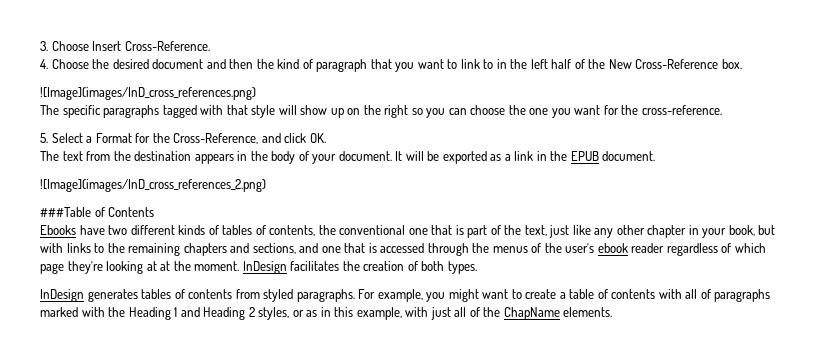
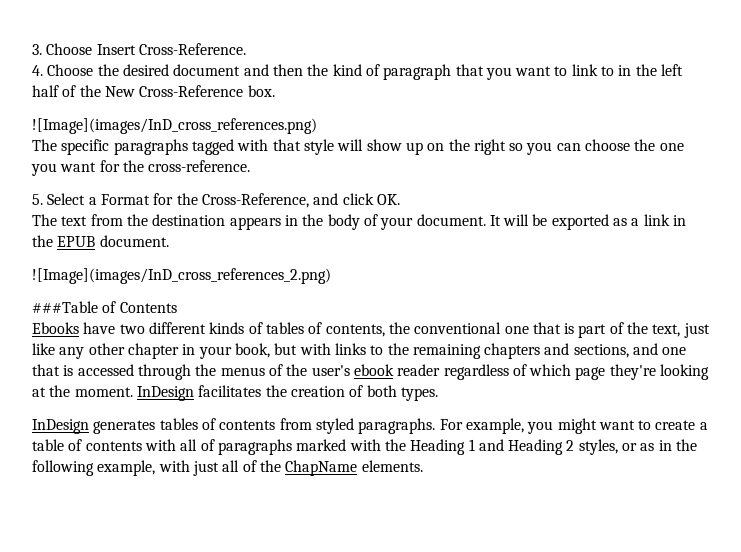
- Ebooks have two different kinds of tables of contents, the conventional one that is part of the text, just like any other chapter in your book, but with links to the remaining chapters and sections, and one that is accessed through the menus of the user's ebook reader regardless of which page they're looking at at the moment.
+ Ebooks have two different kinds of tables of contents, the conventional one that is part of the text, just like any other chapter in your book, but with links to the remaining chapters and sections, and one that is accessed through the menus of the user's ebook reader regardless of which page they're looking at the moment.
- For example, you might want to create a table of contents with all of paragraphs marked with the Heading 1 and Heading 2 styles, or as in this example, with just all of the ChapName elements.
+ For example, you might want to create a table of contents with all of paragraphs marked with the Heading 1 and Heading 2 styles, or as in the following example, with just all of the ChapName elements.

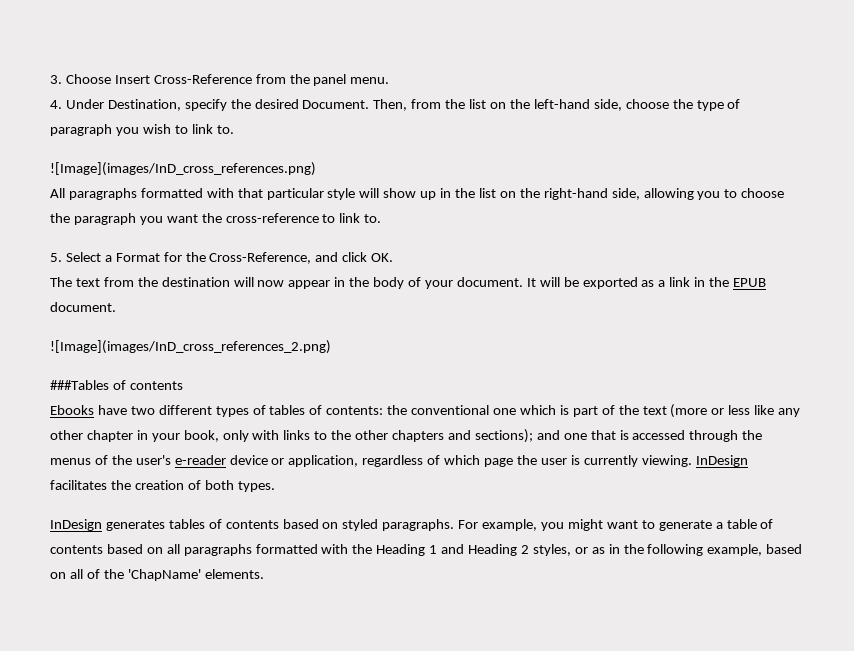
- 3. Choose Insert Cross-Reference.
- 4. Choose the desired document and then the kind of paragraph that you want to link to in the left half of the New Cross-Reference box.
+ 3. Choose Insert Cross-Reference from the panel menu.
+ 4. Under Destination, specify the desired Document. Then, from the list on the left-hand side, choose the type of paragraph you wish to link to.
  ![Image](images/InD_cross_references.png)
- The specific paragraphs tagged with that style will show up on the right so you can choose the one you want for the cross-reference.
+ All paragraphs formatted with that particular style will show up in the list on the right-hand side, allowing you to choose the paragraph you want the cross-reference to link to.
- The text from the destination appears in the body of your document.
+ The text from the destination will now appear in the body of your document.
- ###Table of Contents
+ ###Tables of contents
- Ebooks have two different kinds of tables of contents, the conventional one that is part of the text, just like any other chapter in your book, but with links to the remaining chapters and sections, and one that is accessed through the menus of the user's ebook reader regardless of which page they're looking at the moment.
+ Ebooks have two different types of tables of contents: the conventional one which is part of the text (more or less like any other chapter in your book, only with links to the other chapters and sections); and one that is accessed through the menus of the user's e-reader device or application, regardless of which page the user is currently viewing.
- InDesign generates tables of contents from styled paragraphs.
+ InDesign generates tables of contents based on styled paragraphs.
- For example, you might want to create a table of contents with all of paragraphs marked with the Heading 1 and Heading 2 styles, or as in the following example, with just all of the ChapName elements.
+ For example, you might want to generate a table of contents based on all paragraphs formatted with the Heading 1 and Heading 2 styles, or as in the following example, based on all of the 'ChapName' elements.

